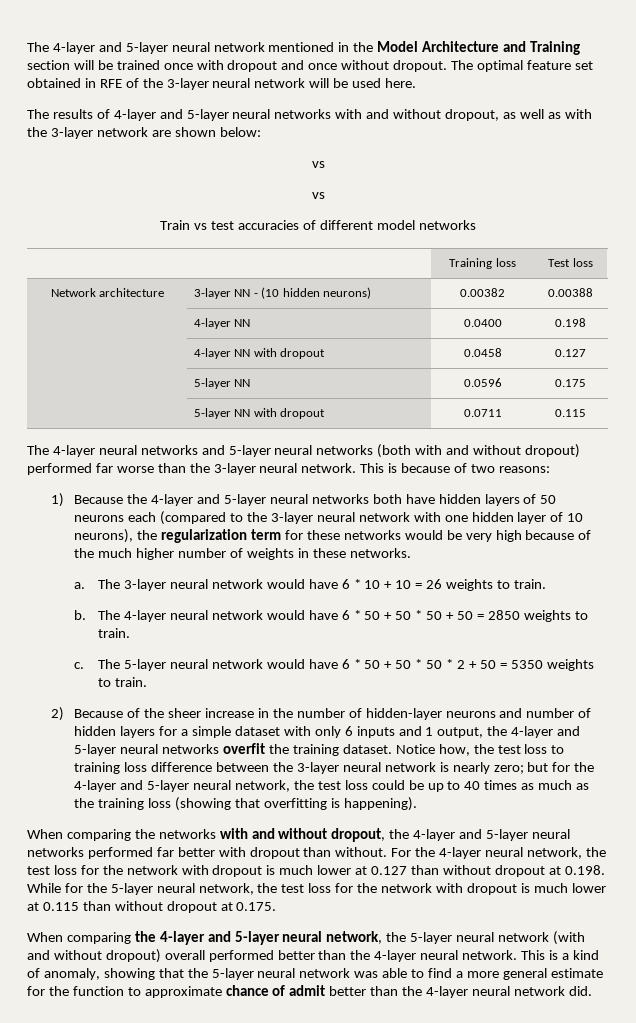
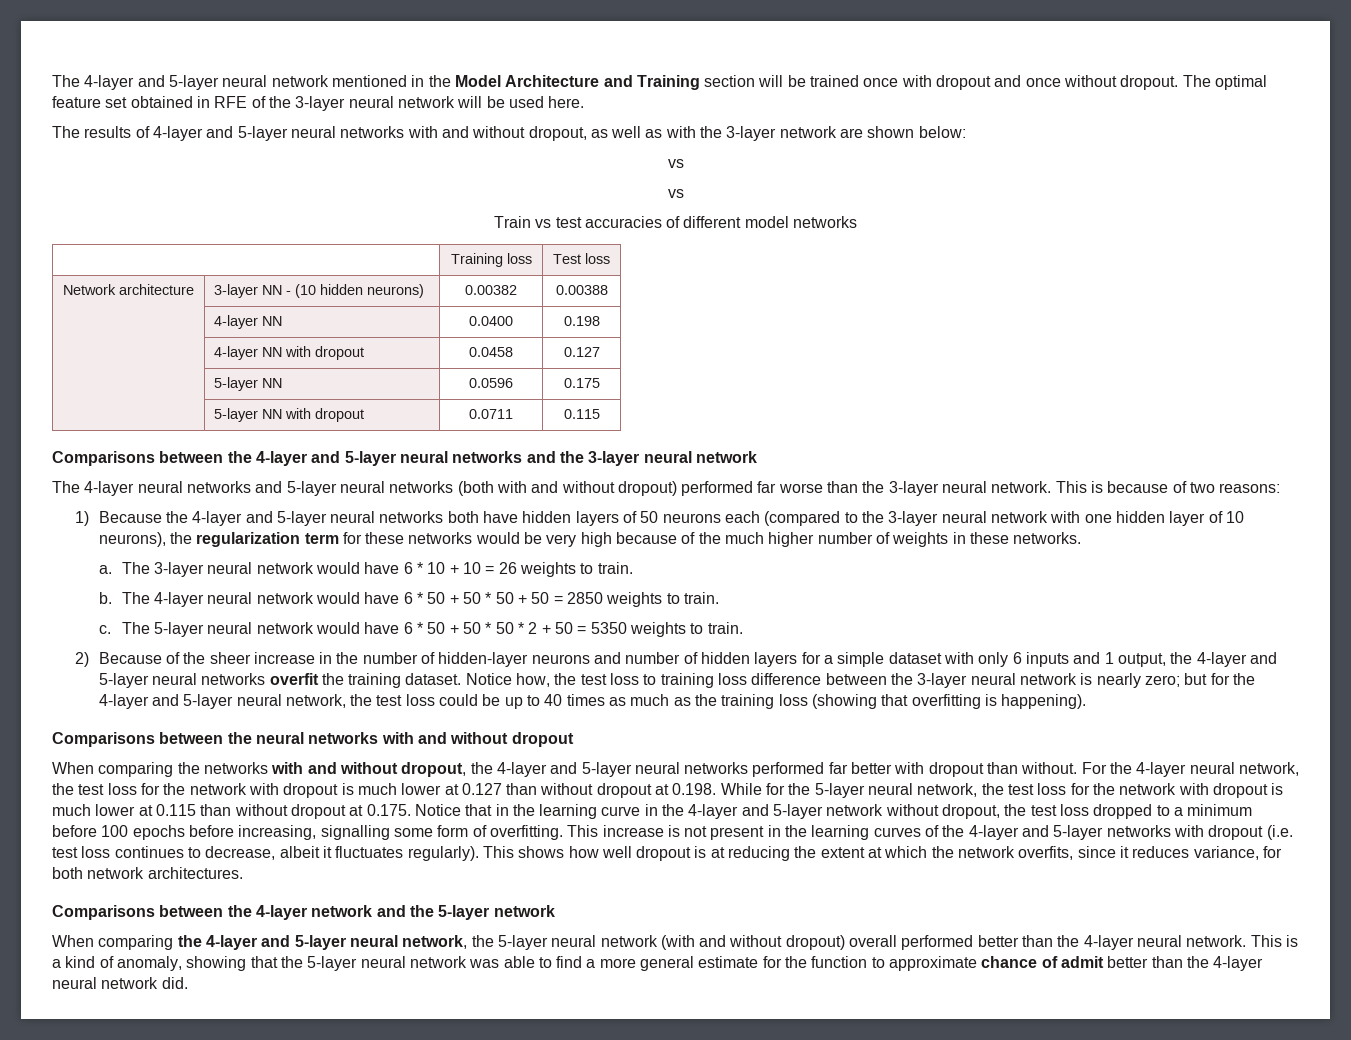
+ Comparisons between the 4-layer and 5-layer neural networks and the 3-layer neural network
+ Comparisons between the neural networks with and without dropout
- For the 4-layer neural network, the test loss for the network with dropout is much lower at 0.127 than without dropout at 0.198. While for the 5-layer neural network, the test loss for the network with dropout is much lower at 0.115 than without dropout at 0.175.
+ For the 4-layer neural network, the test loss for the network with dropout is much lower at 0.127 than without dropout at 0.198. While for the 5-layer neural network, the test loss for the network with dropout is much lower at 0.115 than without dropout at 0.175. Notice that in the learning curve in the 4-layer and 5-layer network without dropout, the test loss dropped to a minimum before 100 epochs before increasing, signalling some form of overfitting. This increase is not present in the learning curves of the 4-layer and 5-layer networks with dropout (i.e. test loss continues to decrease, albeit it fluctuates regularly). This shows how well dropout is at reducing the extent at which the network overfits, since it reduces variance, for both network architectures.
+ Comparisons between the 4-layer network and the 5-layer network

